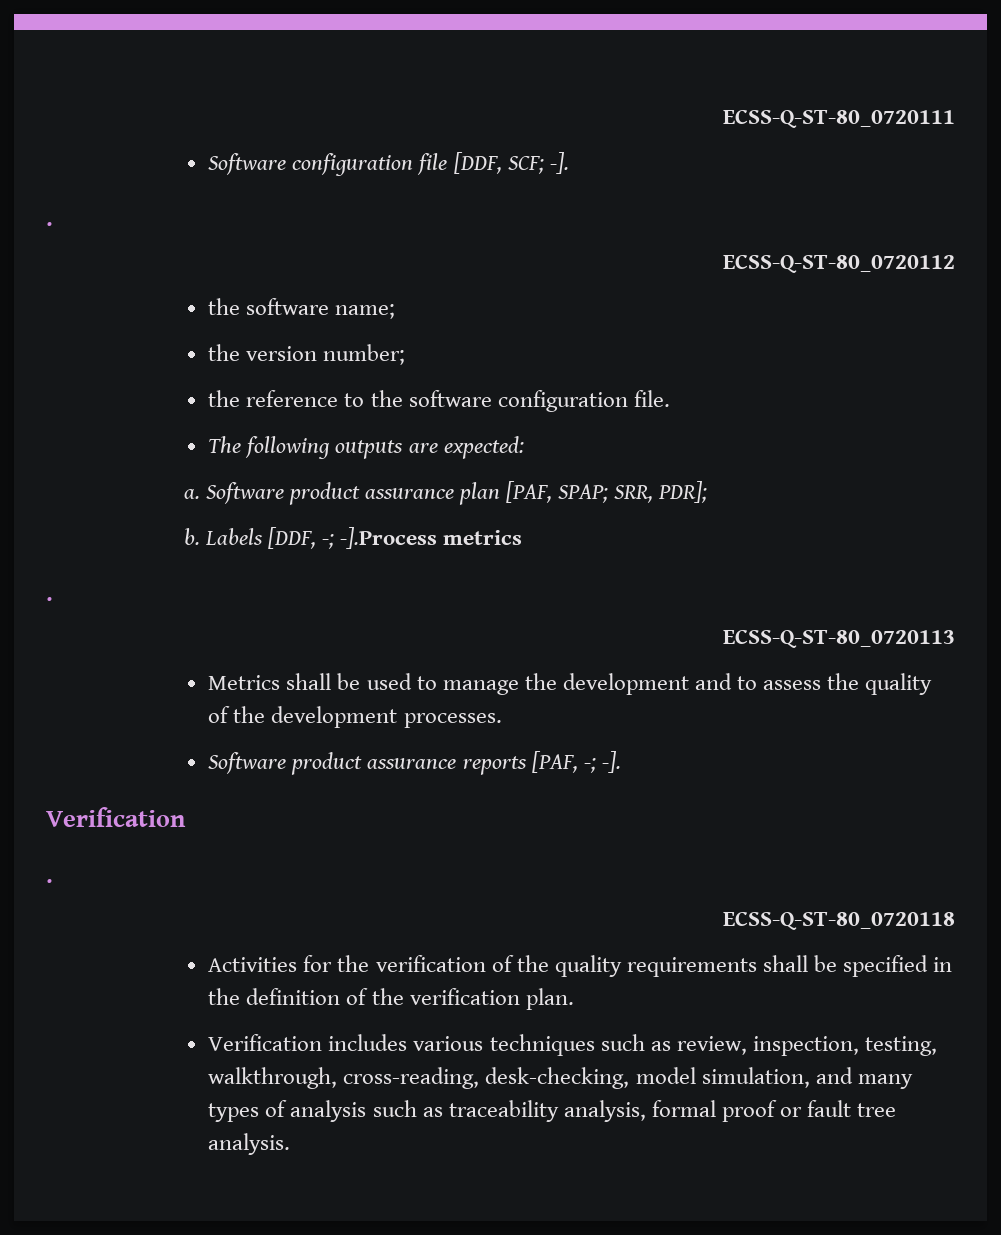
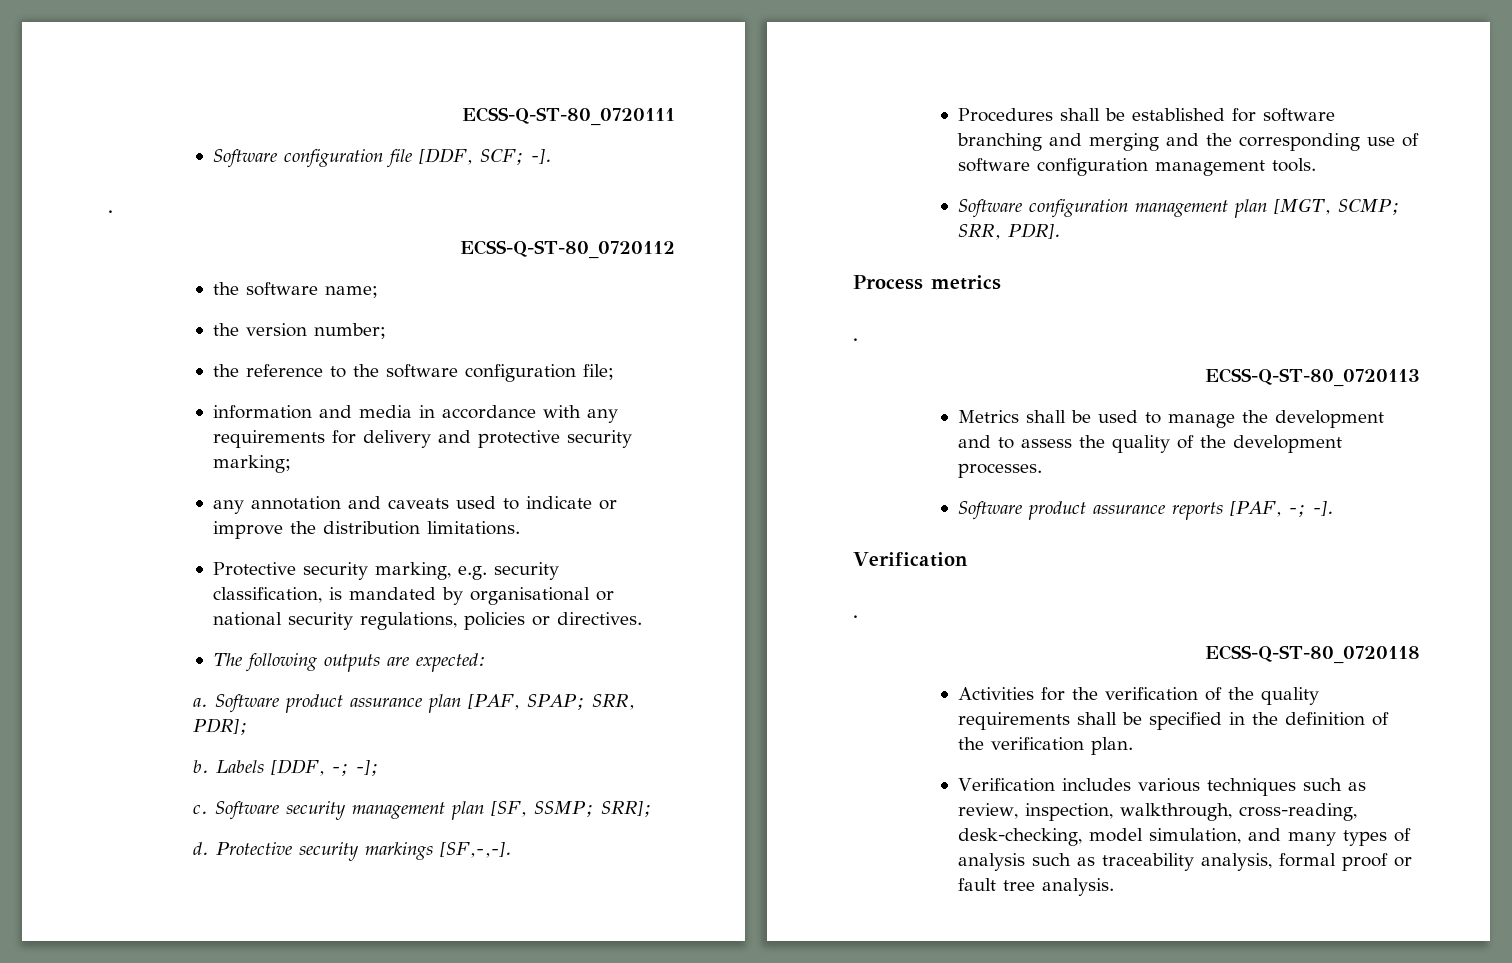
- the reference to the software configuration file.
+ the reference to the software configuration file;
+ information and media in accordance with any requirements for delivery and protective security marking;
+ any annotation and caveats used to indicate or improve the distribution limitations.
+ Protective security marking, e.g. security classification, is mandated by organisational or national security regulations, policies or directives.
- Labels [DDF, -; -].Process metrics
+ Labels [DDF, -; -];
+ c. Software security management plan [SF, SSMP; SRR];
+ d. Protective security markings [SF,-,-].
+ Procedures shall be established for software branching and merging and the corresponding use of software configuration management tools.
+ Software configuration management plan [MGT, SCMP; SRR, PDR].
+ Process metrics
- Verification includes various techniques such as review, inspection, testing, walkthrough, cross-reading, desk-checking, model simulation, and many types of analysis such as traceability analysis, formal proof or fault tree analysis.
+ Verification includes various techniques such as review, inspection, walkthrough, cross-reading, desk-checking, model simulation, and many types of analysis such as traceability analysis, formal proof or fault tree analysis.

